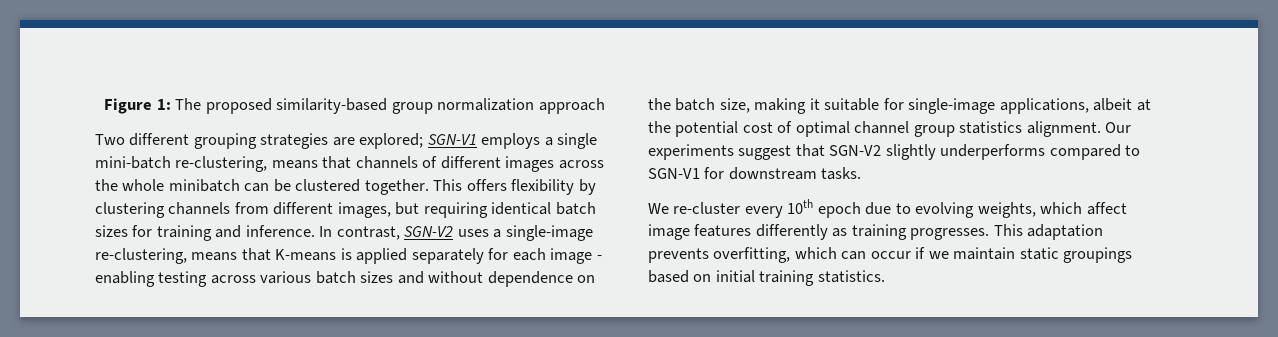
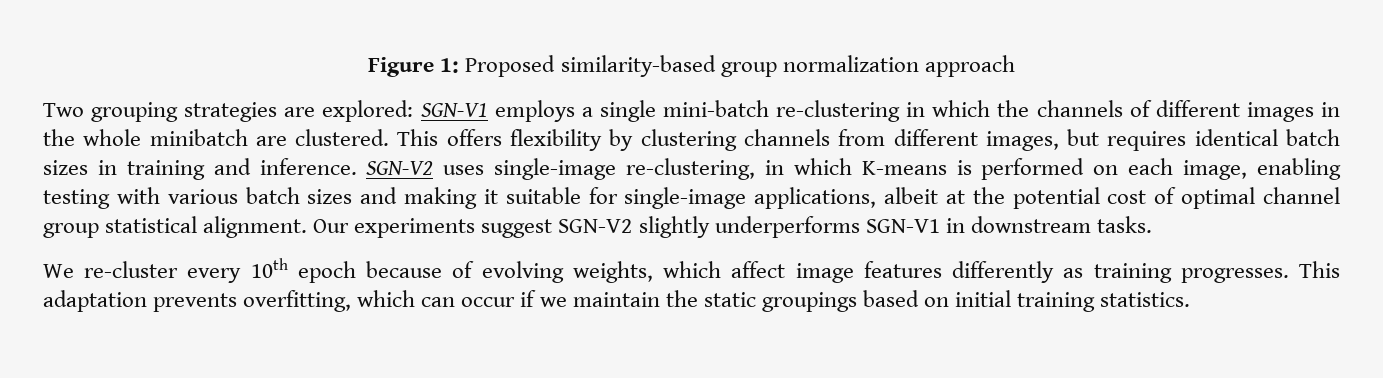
- Figure 1: The proposed similarity-based group normalization approach
+ Figure 1: Proposed similarity-based group normalization approach
- Two different grouping strategies are explored; SGN-V1 employs a single mini-batch re-clustering, means that channels of different images across the whole minibatch can be clustered together.
+ Two grouping strategies are explored: SGN-V1 employs a single mini-batch re-clustering in which the channels of different images in the whole minibatch are clustered.
- This offers flexibility by clustering channels from different images, but requiring identical batch sizes for training and inference.
+ This offers flexibility by clustering channels from different images, but requires identical batch sizes in training and inference.
- In contrast, SGN-V2 uses a single-image re-clustering, means that K-means is applied separately for each image - enabling testing across various batch sizes and without dependence on the batch size, making it suitable for single-image applications, albeit at the potential cost of optimal channel group statistics alignment.
+ SGN-V2 uses single-image re-clustering, in which K-means is performed on each image, enabling testing with various batch sizes and making it suitable for single-image applications, albeit at the potential cost of optimal channel group statistical alignment.
- Our experiments suggest that SGN-V2 slightly underperforms compared to SGN-V1 for downstream tasks.
+ Our experiments suggest SGN-V2 slightly underperforms SGN-V1 in downstream tasks.
- We re-cluster every 10th epoch due to evolving weights, which affect image features differently as training progresses.
+ We re-cluster every 10th epoch because of evolving weights, which affect image features differently as training progresses.
- This adaptation prevents overfitting, which can occur if we maintain static groupings based on initial training statistics.
+ This adaptation prevents overfitting, which can occur if we maintain the static groupings based on initial training statistics.

